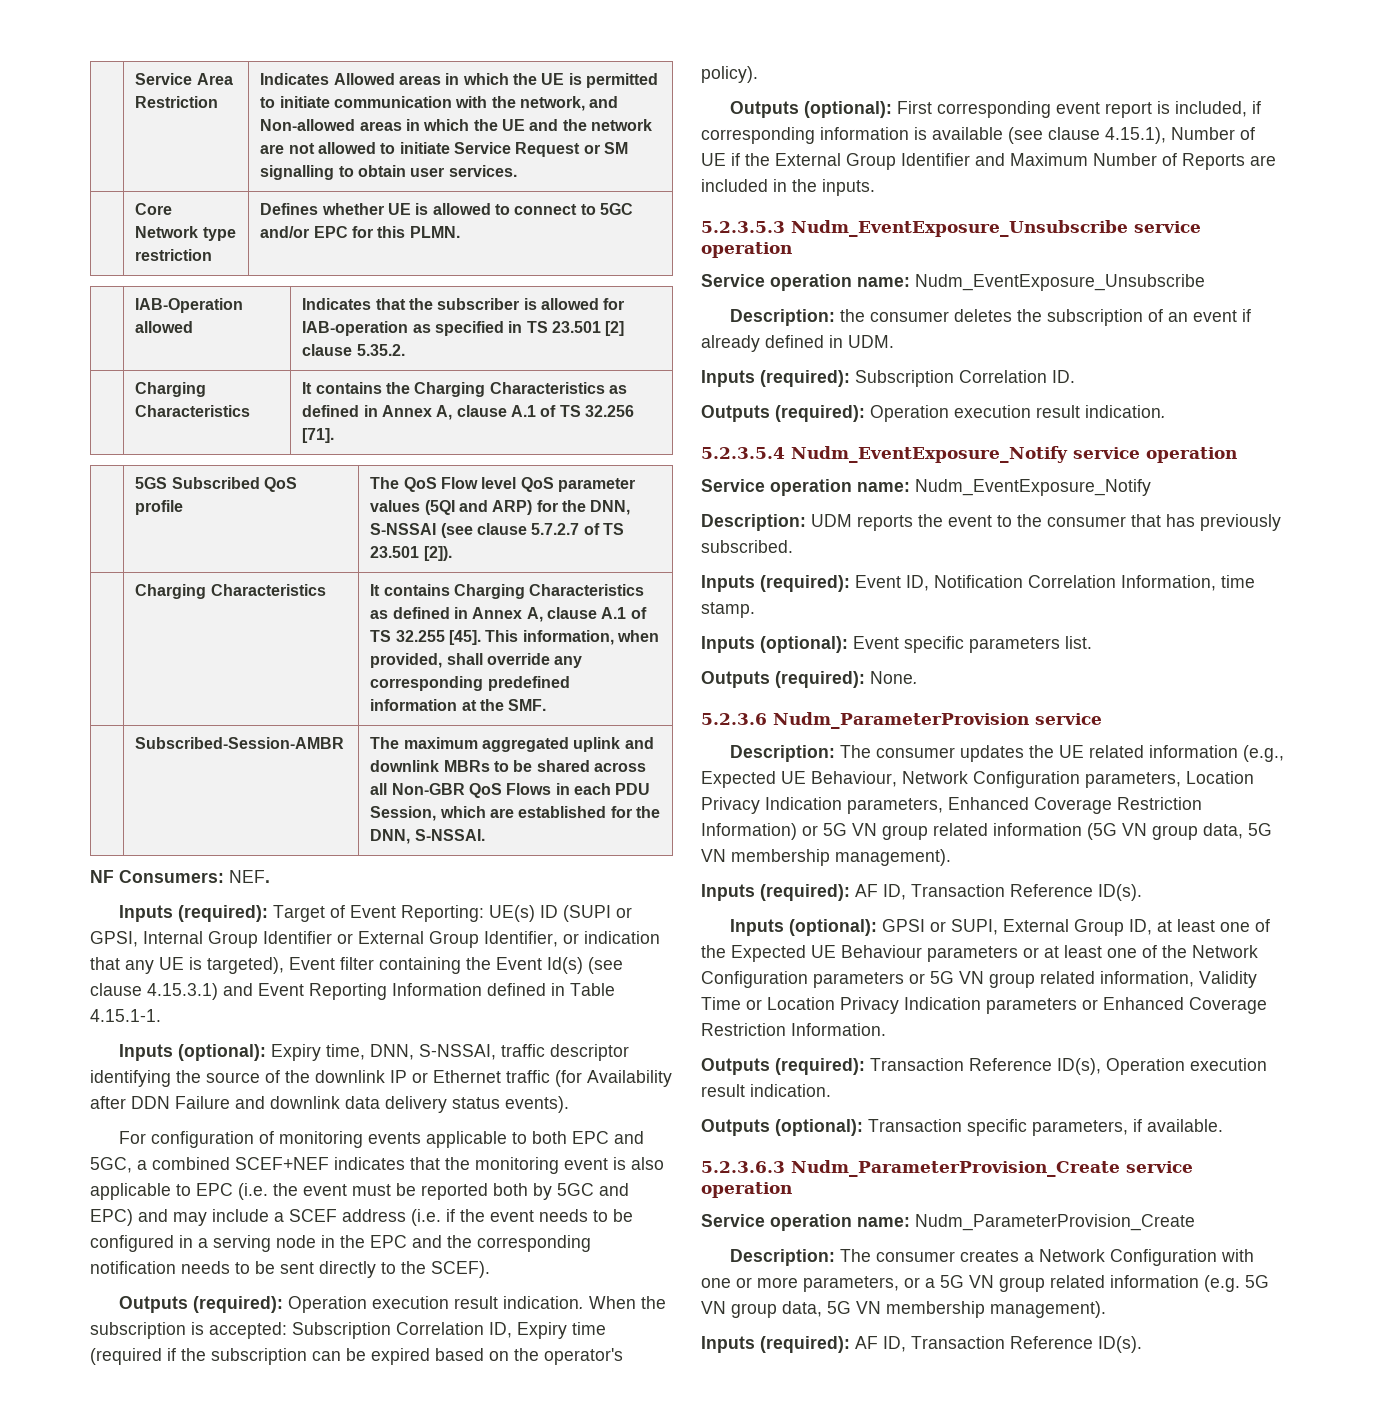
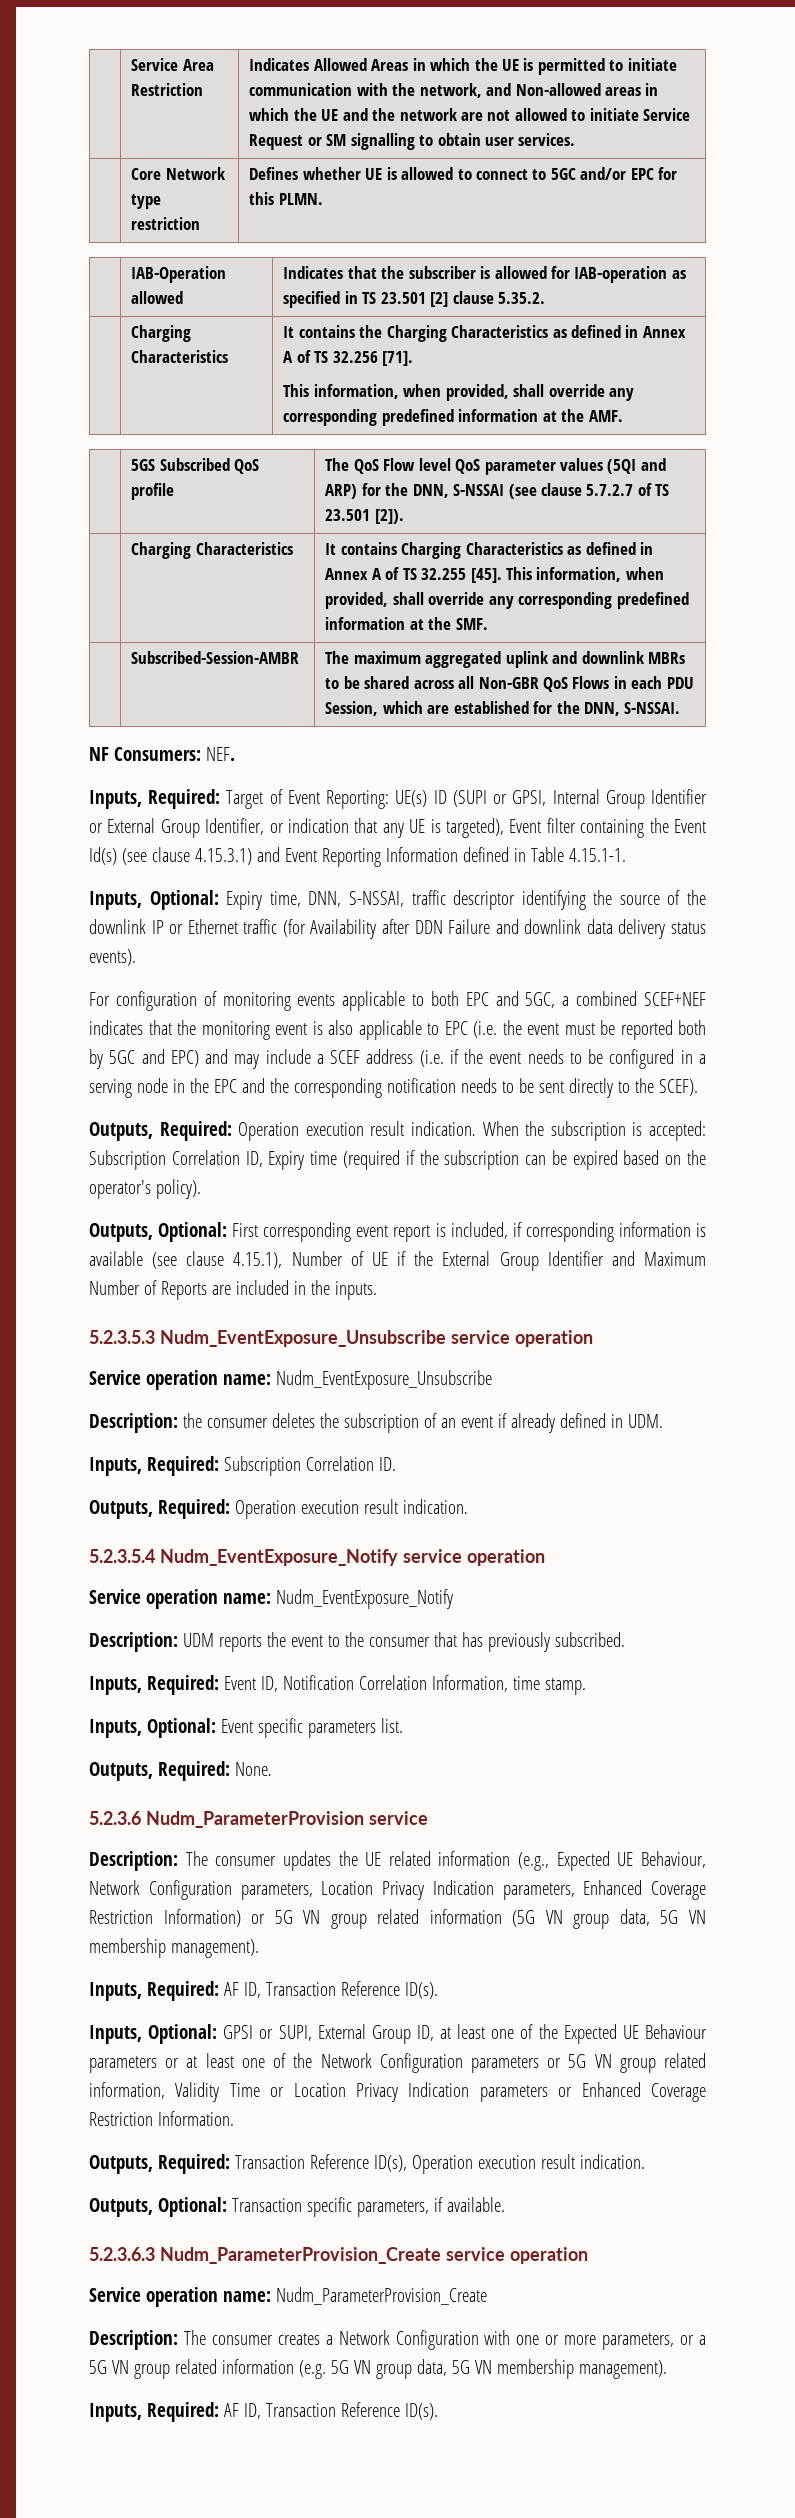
- Indicates Allowed areas in which the UE is permitted to initiate communication with the network, and Non-allowed areas in which the UE and the network are not allowed to initiate Service Request or SM signalling to obtain user services.
+ Indicates Allowed Areas in which the UE is permitted to initiate communication with the network, and Non-allowed areas in which the UE and the network are not allowed to initiate Service Request or SM signalling to obtain user services.
- | Charging Characteristics | It contains the Charging Characteristics as defined in Annex A, clause A.1 of TS 32.256 [71].
+ | Charging Characteristics | It contains the Charging Characteristics as defined in Annex A of TS 32.256 [71].
+ This information, when provided, shall override any corresponding predefined information at the AMF.
- | Charging Characteristics | It contains Charging Characteristics as defined in Annex A, clause A.1 of TS 32.255 [45]. This information, when provided, shall override any corresponding predefined information at the SMF.
+ | Charging Characteristics | It contains Charging Characteristics as defined in Annex A of TS 32.255 [45]. This information, when provided, shall override any corresponding predefined information at the SMF.
- Inputs (required): Target of Event Reporting: UE(s) ID (SUPI or GPSI, Internal Group Identifier or External Group Identifier, or indication that any UE is targeted), Event filter containing the Event Id(s) (see clause 4.15.3.1) and Event Reporting Information defined in Table 4.15.1-1.
+ Inputs, Required: Target of Event Reporting: UE(s) ID (SUPI or GPSI, Internal Group Identifier or External Group Identifier, or indication that any UE is targeted), Event filter containing the Event Id(s) (see clause 4.15.3.1) and Event Reporting Information defined in Table 4.15.1-1.
- Inputs (optional): Expiry time, DNN, S-NSSAI, traffic descriptor identifying the source of the downlink IP or Ethernet traffic (for Availability after DDN Failure and downlink data delivery status events).
+ Inputs, Optional: Expiry time, DNN, S-NSSAI, traffic descriptor identifying the source of the downlink IP or Ethernet traffic (for Availability after DDN Failure and downlink data delivery status events).
  For configuration of monitoring events applicable to both EPC and 5GC, a combined SCEF+NEF indicates that the monitoring event is also applicable to EPC (i.e. the event must be reported both by 5GC and EPC) and may include a SCEF address (i.e. if the event needs to be configured in a serving node in the EPC and the corresponding notification needs to be sent directly to the SCEF).
- Outputs (required):
+ Outputs, Required:
- Outputs (optional): First corresponding event report is included, if corresponding information is available (see clause 4.15.1), Number of UE if the External Group Identifier and Maximum Number of Reports are included in the inputs.
+ Outputs, Optional: First corresponding event report is included, if corresponding information is available (see clause 4.15.1), Number of UE if the External Group Identifier and Maximum Number of Reports are included in the inputs.
- Inputs (required): Subscription Correlation ID.
- Outputs (required): Operation execution result indication.
+ Inputs, Required: Subscription Correlation ID.
+ Outputs, Required: Operation execution result indication.
- Inputs (required): Event ID, Notification Correlation Information, time stamp.
+ Inputs, Required: Event ID, Notification Correlation Information, time stamp.
- Inputs (optional): Event specific parameters list.
+ Inputs, Optional: Event specific parameters list.
- Outputs (required): None.
+ Outputs, Required: None.
  Description: The consumer updates the UE related information (e.g., Expected UE Behaviour, Network Configuration parameters, Location Privacy Indication parameters, Enhanced Coverage Restriction Information) or 5G VN group related information (5G VN group data, 5G VN membership management).
- Inputs (required): AF ID, Transaction Reference ID(s).
+ Inputs, Required: AF ID, Transaction Reference ID(s).
- Inputs (optional): GPSI or SUPI, External Group ID, at least one of the Expected UE Behaviour parameters or at least one of the Network Configuration parameters or 5G VN group related information, Validity Time or Location Privacy Indication parameters or Enhanced Coverage Restriction Information.
+ Inputs, Optional: GPSI or SUPI, External Group ID, at least one of the Expected UE Behaviour parameters or at least one of the Network Configuration parameters or 5G VN group related information, Validity Time or Location Privacy Indication parameters or Enhanced Coverage Restriction Information.
- Outputs (required): Transaction Reference ID(s), Operation execution result indication.
+ Outputs, Required: Transaction Reference ID(s), Operation execution result indication.
- Outputs (optional): Transaction specific parameters, if available.
+ Outputs, Optional: Transaction specific parameters, if available.
  Description: The consumer creates a Network Configuration with one or more parameters, or a 5G VN group related information (e.g. 5G VN group data, 5G VN membership management).
- Inputs (required): AF ID, Transaction Reference ID(s).
+ Inputs, Required: AF ID, Transaction Reference ID(s).

